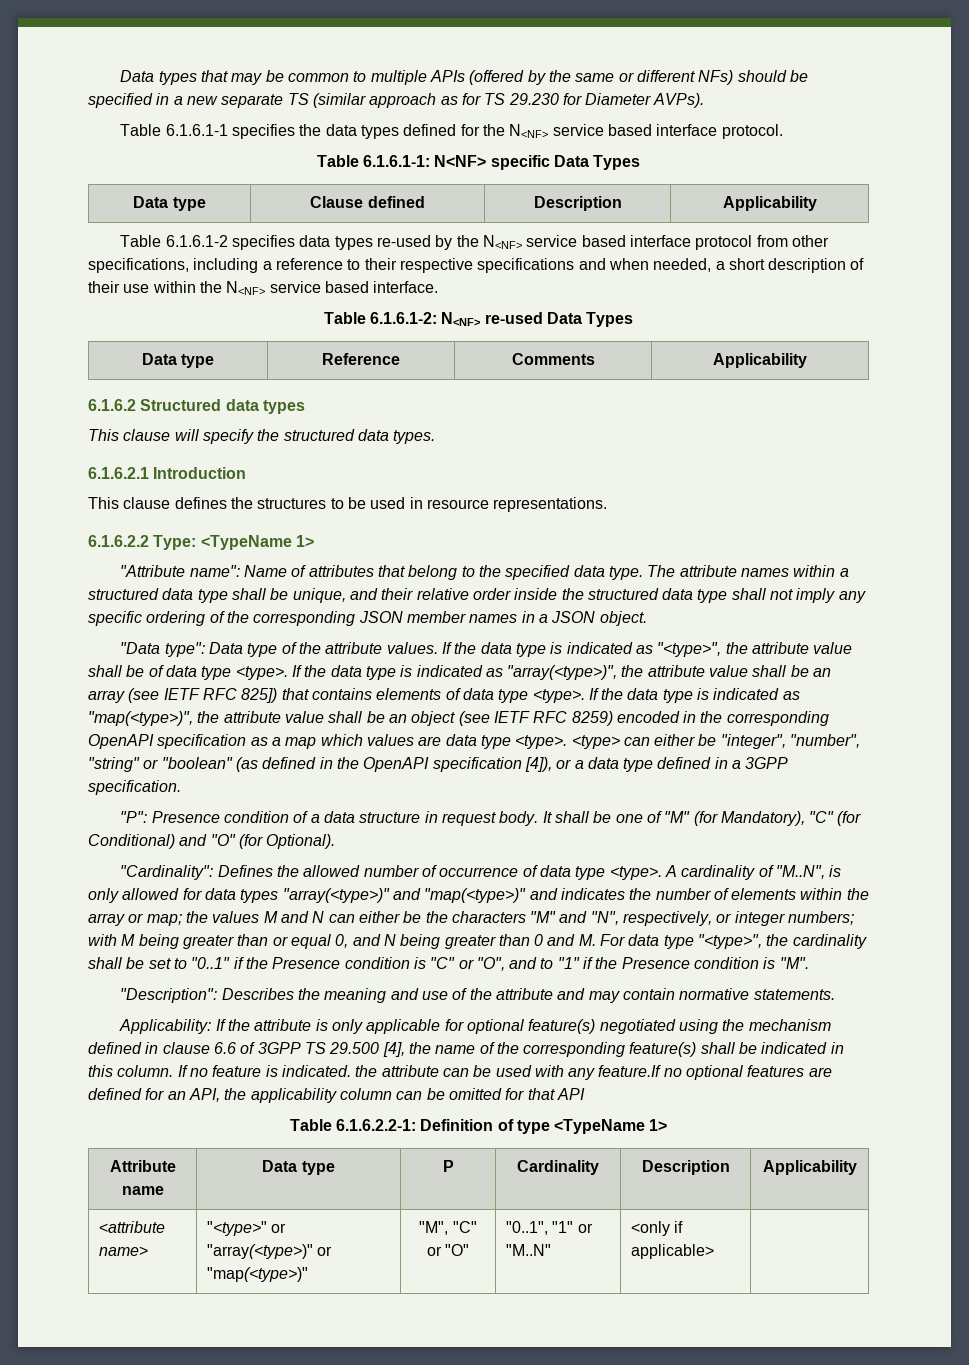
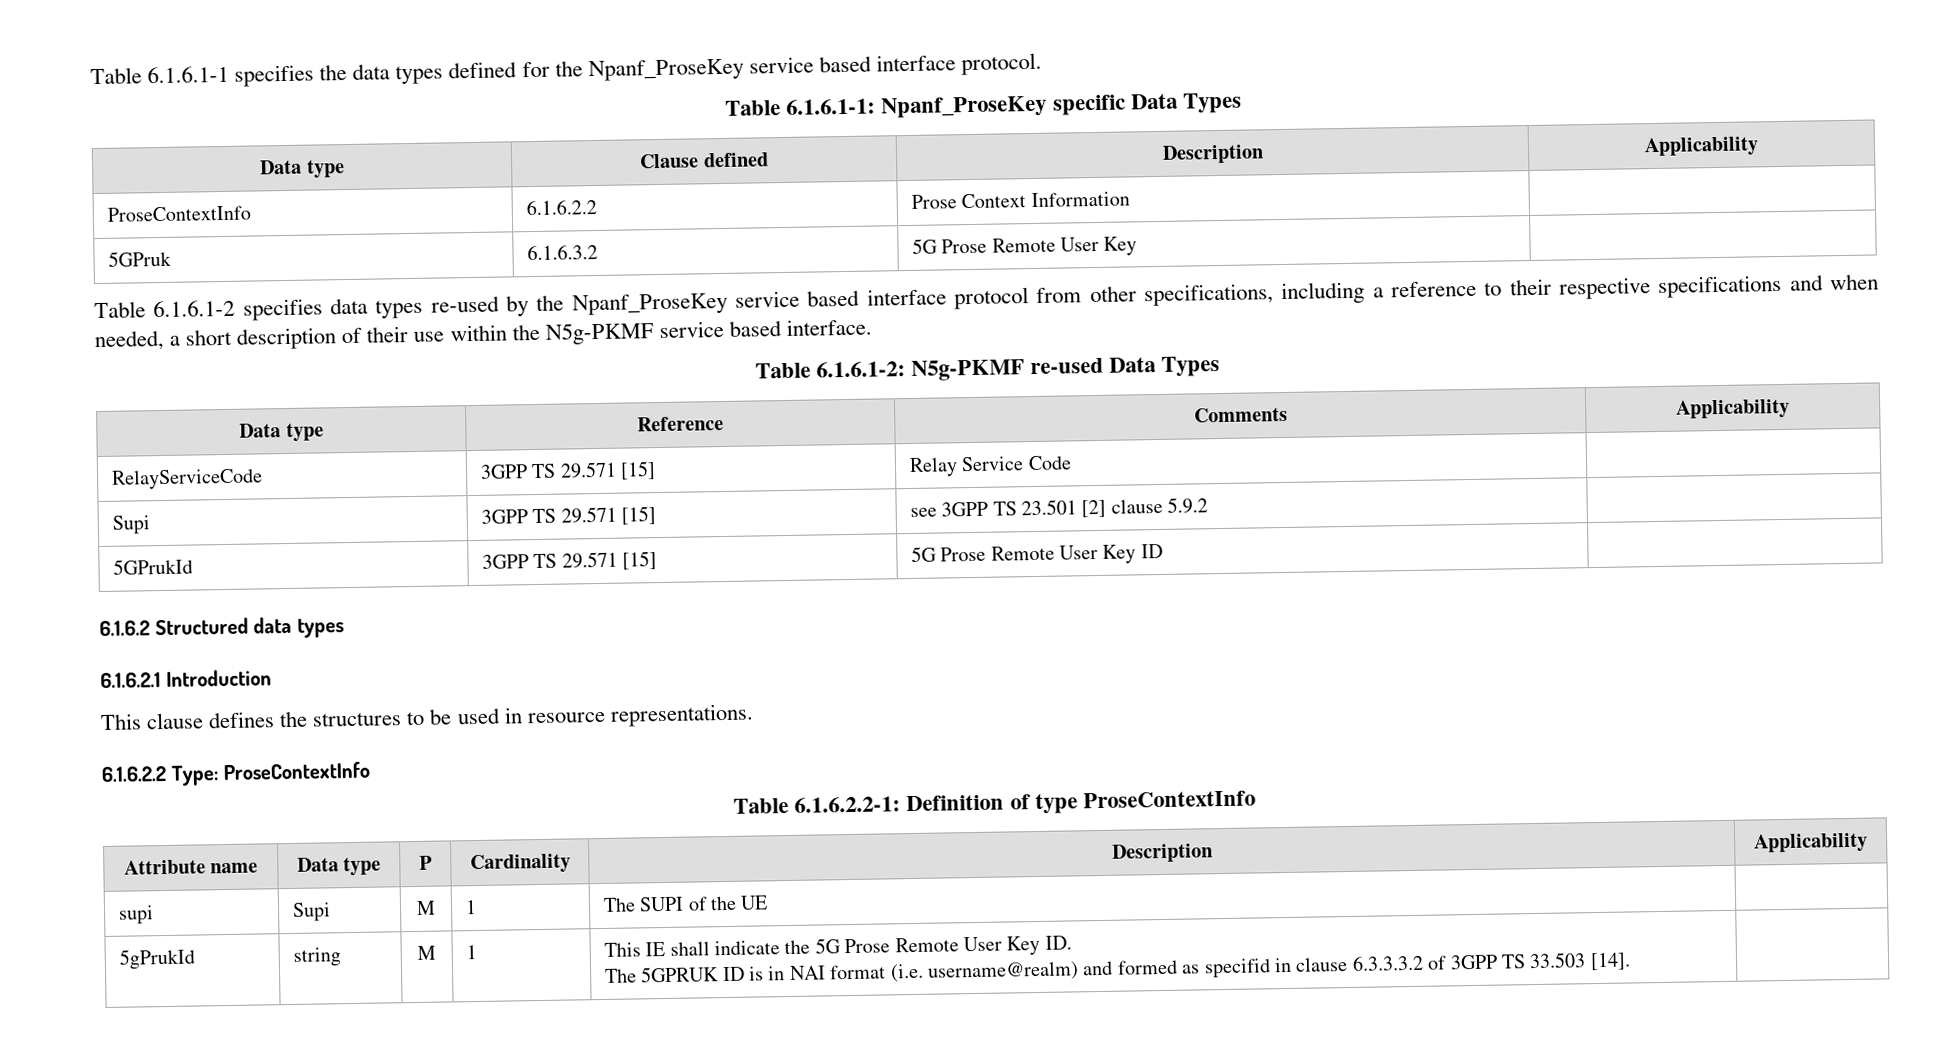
- Data types that may be common to multiple APIs (offered by the same or different NFs) should be specified in a new separate TS (similar approach as for TS 29.230 for Diameter AVPs).
- Table 6.1.6.1-1 specifies the data types defined for the N<NF> service based interface protocol.
+ Table 6.1.6.1-1 specifies the data types defined for the Npanf_ProseKey service based interface protocol.
- Table 6.1.6.1-1: N<NF> specific Data Types
+ Table 6.1.6.1-1: Npanf_ProseKey specific Data Types
+ ProseContextInfo | 6.1.6.2.2 | Prose Context Information |
+ 5GPruk | 6.1.6.3.2 | 5G Prose Remote User Key |
- Table 6.1.6.1-2 specifies data types re-used by the N<NF> service based interface protocol from other specifications, including a reference to their respective specifications and when needed, a short description of their use within the N<NF> service based interface.
+ Table 6.1.6.1-2 specifies data types re-used by the Npanf_ProseKey service based interface protocol from other specifications, including a reference to their respective specifications and when needed, a short description of their use within the N5g-PKMF service based interface.
- Table 6.1.6.1-2: N<NF> re-used Data Types
+ Table 6.1.6.1-2: N5g-PKMF re-used Data Types
+ RelayServiceCode | 3GPP TS 29.571 [15] | Relay Service Code |
+ Supi | 3GPP TS 29.571 [15] | see 3GPP TS 23.501 [2] clause 5.9.2 |
+ 5GPrukId | 3GPP TS 29.571 [15] | 5G Prose Remote User Key ID |
  6.1.6.2 Structured data types
- This clause will specify the structured data types.
- 6.1.6.2.2 Type: <TypeName 1>
- "Attribute name": Name of attributes that belong to the specified data type. The attribute names within a structured data type shall be unique, and their relative order inside the structured data type shall not imply any specific ordering of the corresponding JSON member names in a JSON object.
- "Data type": Data type of the attribute values. If the data type is indicated as "<type>", the attribute value shall be of data type <type>. If the data type is indicated as "array(<type>)", the attribute value shall be an array (see IETF RFC 825]) that contains elements of data type <type>. If the data type is indicated as "map(<type>)", the attribute value shall be an object (see IETF RFC 8259) encoded in the corresponding OpenAPI specification as a map which values are data type <type>. <type> can either be "integer", "number", "string" or "boolean" (as defined in the OpenAPI specification [4]), or a data type defined in a 3GPP specification.
- "P": Presence condition of a data structure in request body. It shall be one of "M" (for Mandatory), "C" (for Conditional) and "O" (for Optional).
- "Cardinality": Defines the allowed number of occurrence of data type <type>. A cardinality of "M..N", is only allowed for data types "array(<type>)" and "map(<type>)" and indicates the number of elements within the array or map; the values M and N can either be the characters "M" and "N", respectively, or integer numbers; with M being greater than or equal 0, and N being greater than 0 and M. For data type "<type>", the cardinality shall be set to "0..1" if the Presence condition is "C" or "O", and to "1" if the Presence condition is "M".
- "Description": Describes the meaning and use of the attribute and may contain normative statements.
- Applicability: If the attribute is only applicable for optional feature(s) negotiated using the mechanism defined in clause 6.6 of 3GPP TS 29.500 [4], the name of the corresponding feature(s) shall be indicated in this column. If no feature is indicated. the attribute can be used with any feature.If no optional features are defined for an API, the applicability column can be omitted for that API
+ 6.1.6.2.2 Type: ProseContextInfo
- Table 6.1.6.2.2-1: Definition of type <TypeName 1>
+ Table 6.1.6.2.2-1: Definition of type ProseContextInfo
- <attribute name> | "<type>" or "array(<type>)" or "map(<type>)" | "M", "C" or "O" | "0..1", "1" or "M..N" | <only if applicable> |
+ supi | Supi | M | 1 | The SUPI of the UE |
+ 5gPrukId | string | M | 1 | This IE shall indicate the 5G Prose Remote User Key ID.
+ The 5GPRUK ID is in NAI format (i.e. username@realm) and formed as specifid in clause 6.3.3.3.2 of 3GPP TS 33.503 [14]. |

